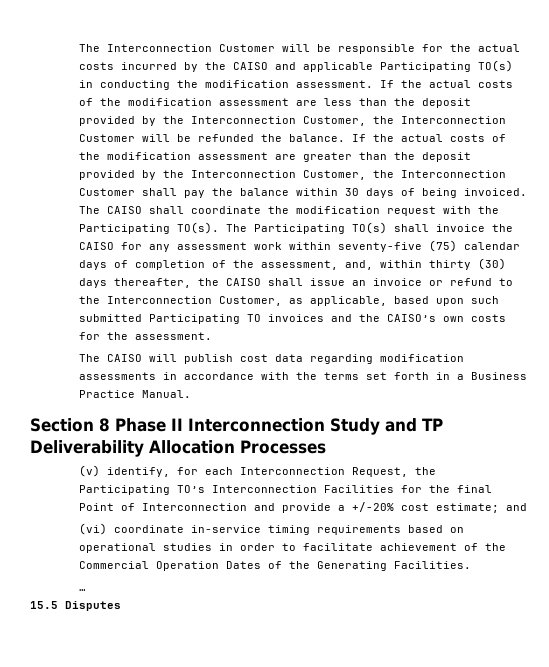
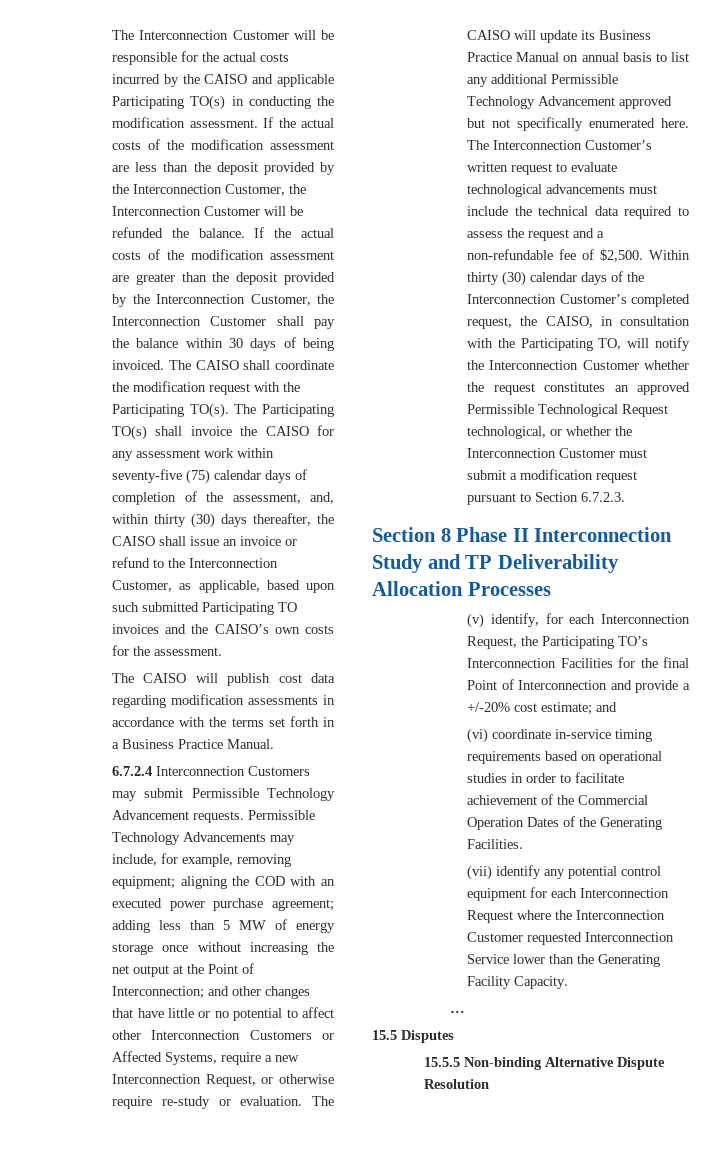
+ 6.7.2.4 Interconnection Customers may submit Permissible Technology Advancement requests. Permissible Technology Advancements may include, for example, removing equipment; aligning the COD with an executed power purchase agreement; adding less than 5 MW of energy storage once without increasing the net output at the Point of Interconnection; and other changes that have little or no potential to affect other Interconnection Customers or Affected Systems, require a new Interconnection Request, or otherwise require re-study or evaluation. The CAISO will update its Business Practice Manual on annual basis to list any additional Permissible Technology Advancement approved but not specifically enumerated here. The Interconnection Customer’s written request to evaluate technological advancements must include the technical data required to assess the request and a non-refundable fee of $2,500. Within thirty (30) calendar days of the Interconnection Customer’s completed request, the CAISO, in consultation with the Participating TO, will notify the Interconnection Customer whether the request constitutes an approved Permissible Technological Request technological, or whether the Interconnection Customer must submit a modification request pursuant to Section 6.7.2.3.
+ (vii) identify any potential control equipment for each Interconnection Request where the Interconnection Customer requested Interconnection Service lower than the Generating Facility Capacity.
  …
  15.5 Disputes
+ 15.5.5 Non-binding Alternative Dispute Resolution

